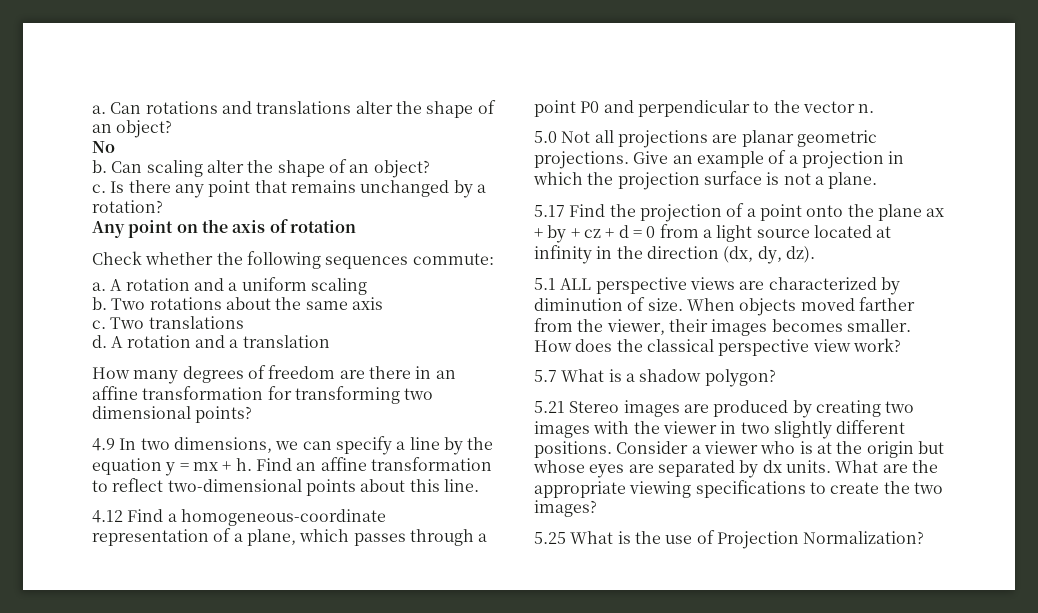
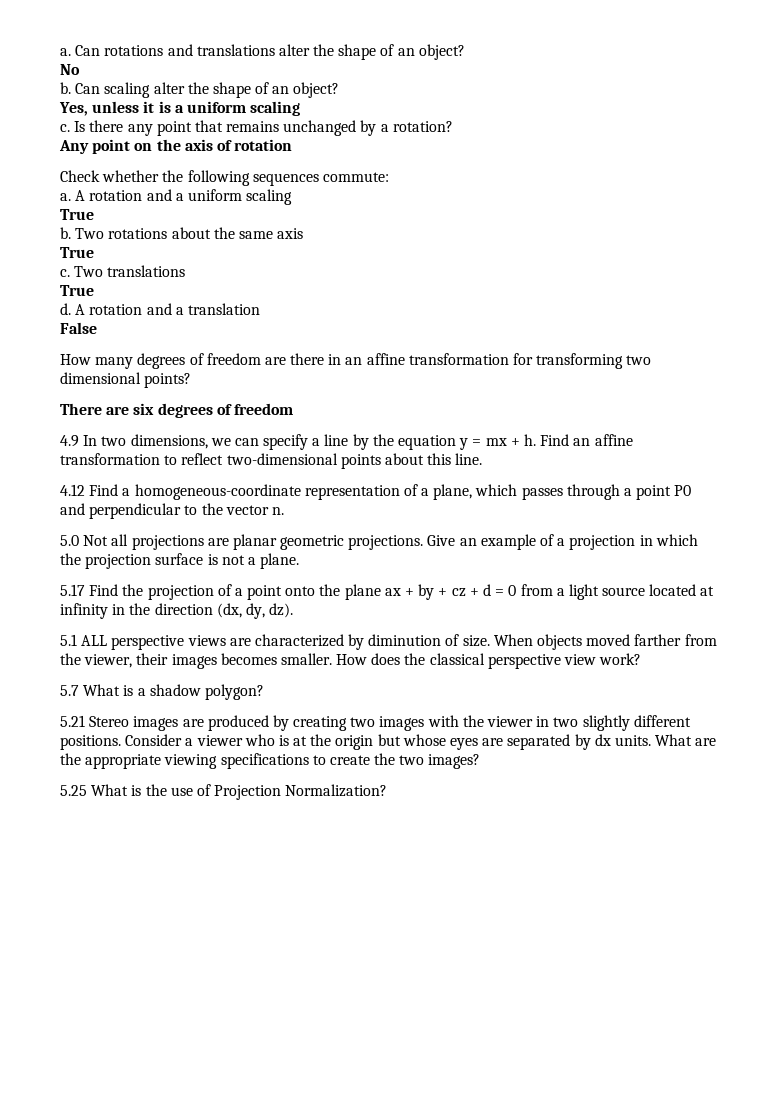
+ Yes, unless it is a uniform scaling
  A rotation and a uniform scaling
+ True
  Two rotations about the same axis
+ True
  Two translations
+ True
+ False
+ There are six degrees of freedom

